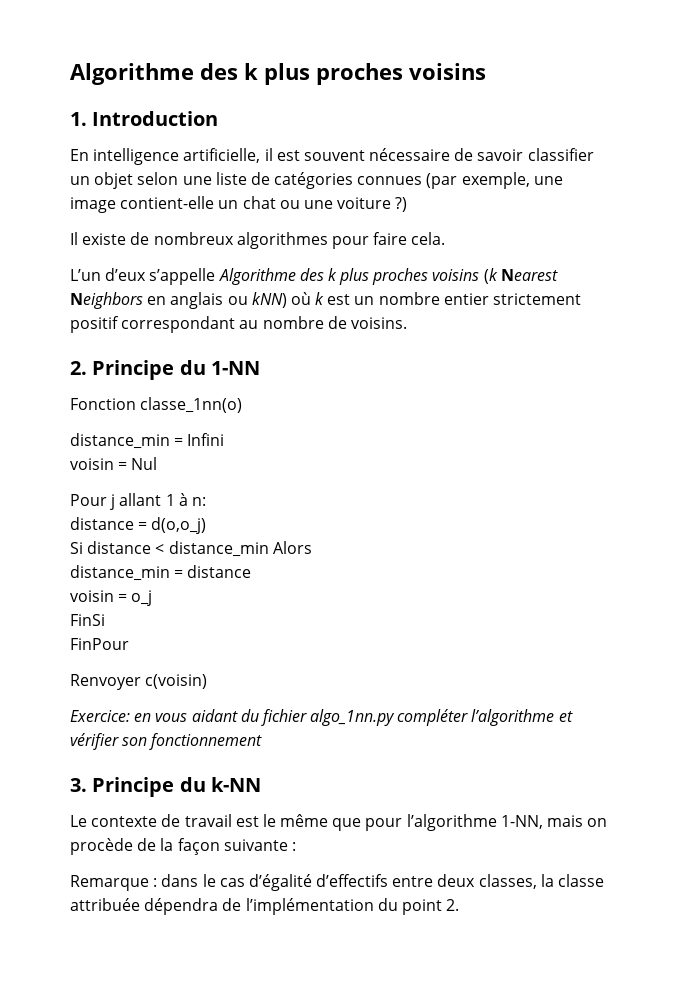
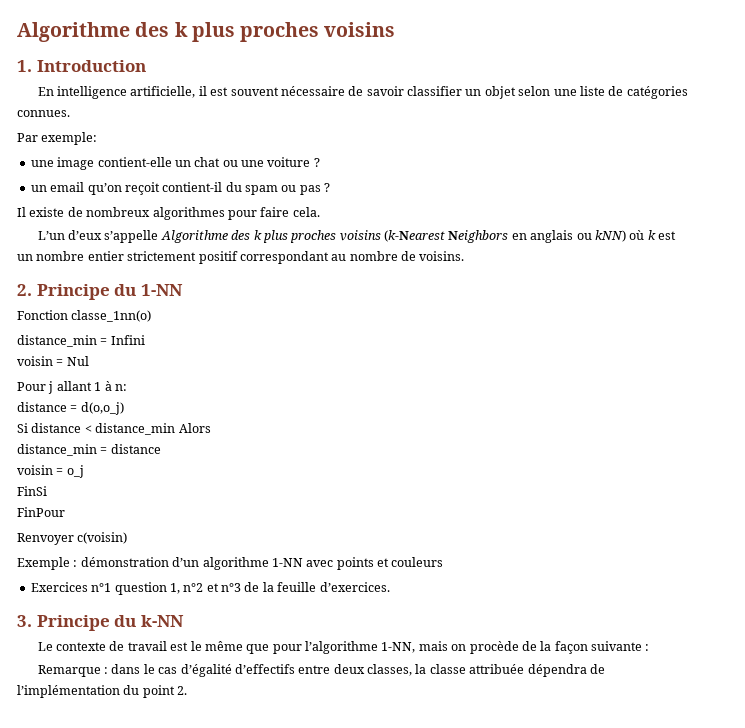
- En intelligence artificielle, il est souvent nécessaire de savoir classifier un objet selon une liste de catégories connues (par exemple, une image contient-elle un chat ou une voiture ?)
+ En intelligence artificielle, il est souvent nécessaire de savoir classifier un objet selon une liste de catégories connues.
+ Par exemple:
+ une image contient-elle un chat ou une voiture ?
+ un email qu’on reçoit contient-il du spam ou pas ?
- L’un d’eux s’appelle Algorithme des k plus proches voisins (k Nearest Neighbors en anglais ou kNN) où k est un nombre entier strictement positif correspondant au nombre de voisins.
+ L’un d’eux s’appelle Algorithme des k plus proches voisins (k-Nearest Neighbors en anglais ou kNN) où k est un nombre entier strictement positif correspondant au nombre de voisins.
- Exercice: en vous aidant du fichier algo_1nn.py compléter l’algorithme et vérifier son fonctionnement
+ Exemple : démonstration d’un algorithme 1-NN avec points et couleurs
+ Exercices n°1 question 1, n°2 et n°3 de la feuille d’exercices.

